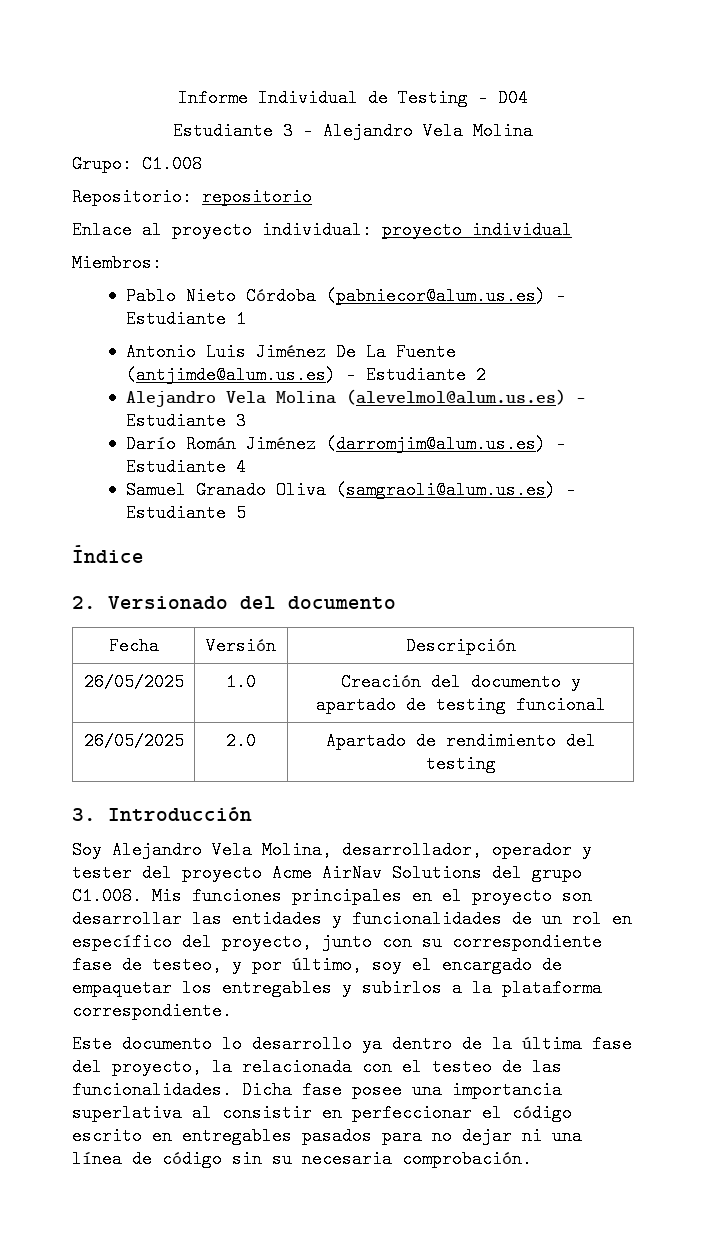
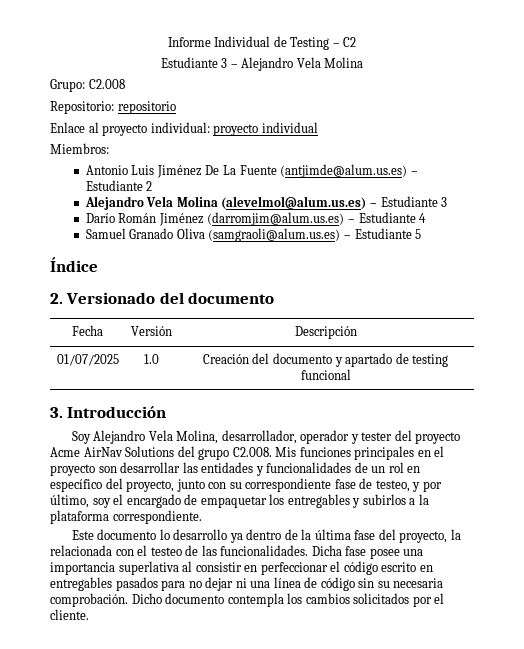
- Informe Individual de Testing – D04
+ Informe Individual de Testing – C2
- Grupo: C1.008
+ Grupo: C2.008
- Pablo Nieto Córdoba (pabniecor@alum.us.es) – Estudiante 1
- 26/05/2025 | 1.0 | Creación del documento y apartado de testing funcional
+ 01/07/2025 | 1.0 | Creación del documento y apartado de testing funcional
- 26/05/2025 | 2.0 | Apartado de rendimiento del testing
- Soy Alejandro Vela Molina, desarrollador, operador y tester del proyecto Acme AirNav Solutions del grupo C1.008. Mis funciones principales en el proyecto son desarrollar las entidades y funcionalidades de un rol en específico del proyecto, junto con su correspondiente fase de testeo, y por último, soy el encargado de empaquetar los entregables y subirlos a la plataforma correspondiente.
+ Soy Alejandro Vela Molina, desarrollador, operador y tester del proyecto Acme AirNav Solutions del grupo C2.008. Mis funciones principales en el proyecto son desarrollar las entidades y funcionalidades de un rol en específico del proyecto, junto con su correspondiente fase de testeo, y por último, soy el encargado de empaquetar los entregables y subirlos a la plataforma correspondiente.
+ Dicho documento contempla los cambios solicitados por el cliente.

